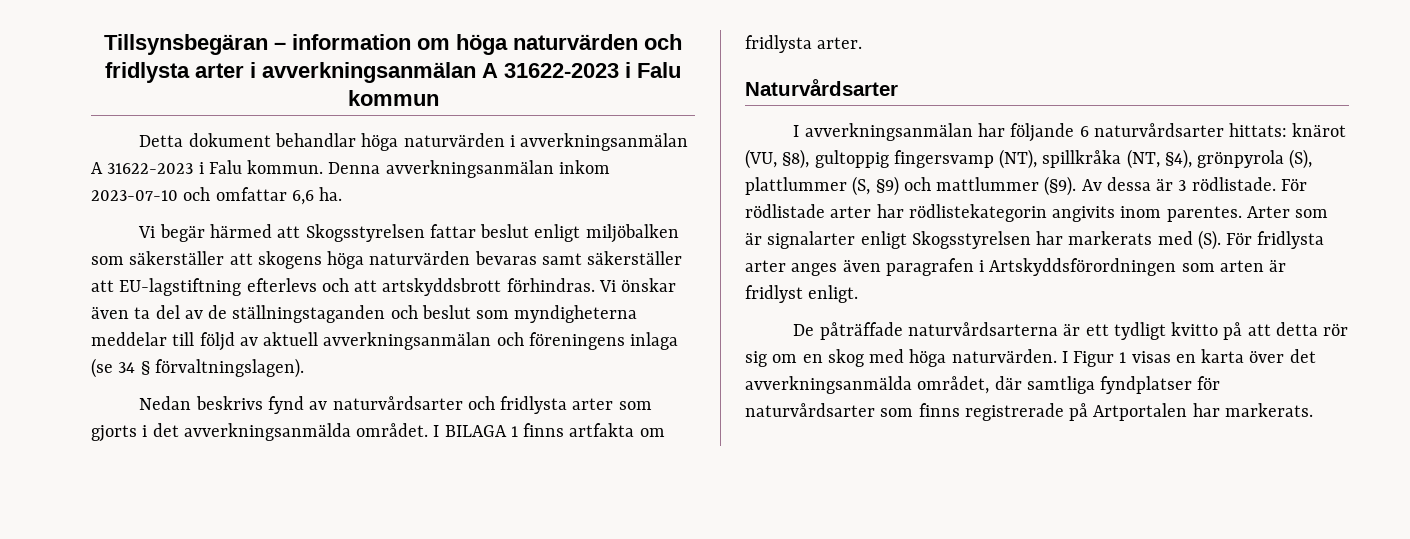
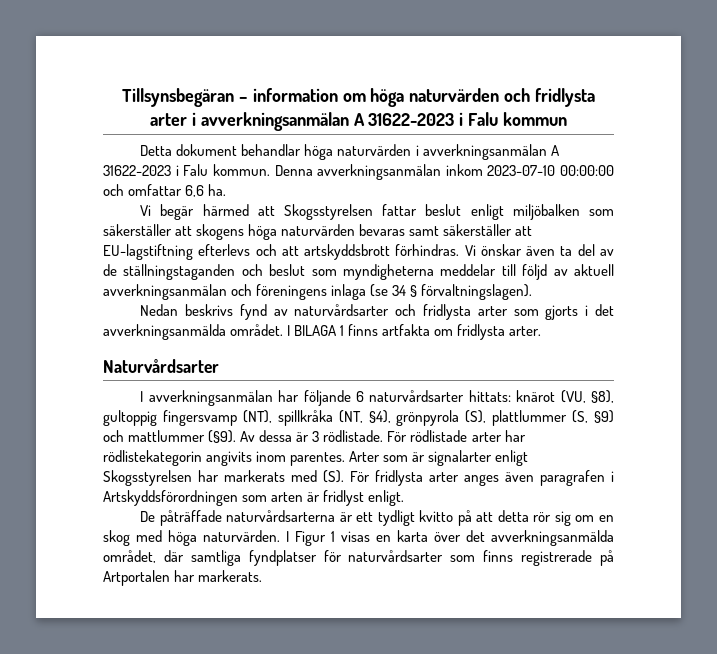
- Denna avverkningsanmälan inkom 2023-07-10 och omfattar 6,6 ha.
+ Denna avverkningsanmälan inkom 2023-07-10 00:00:00 och omfattar 6,6 ha.

